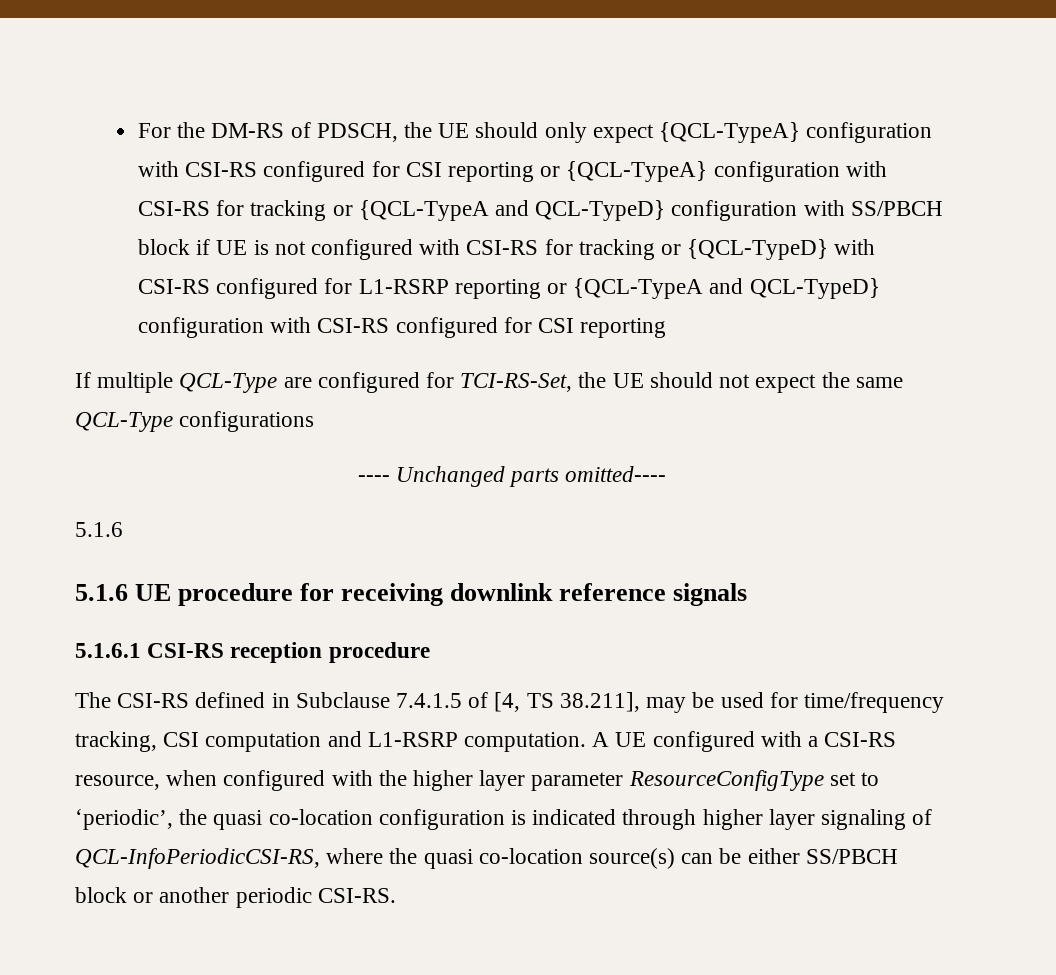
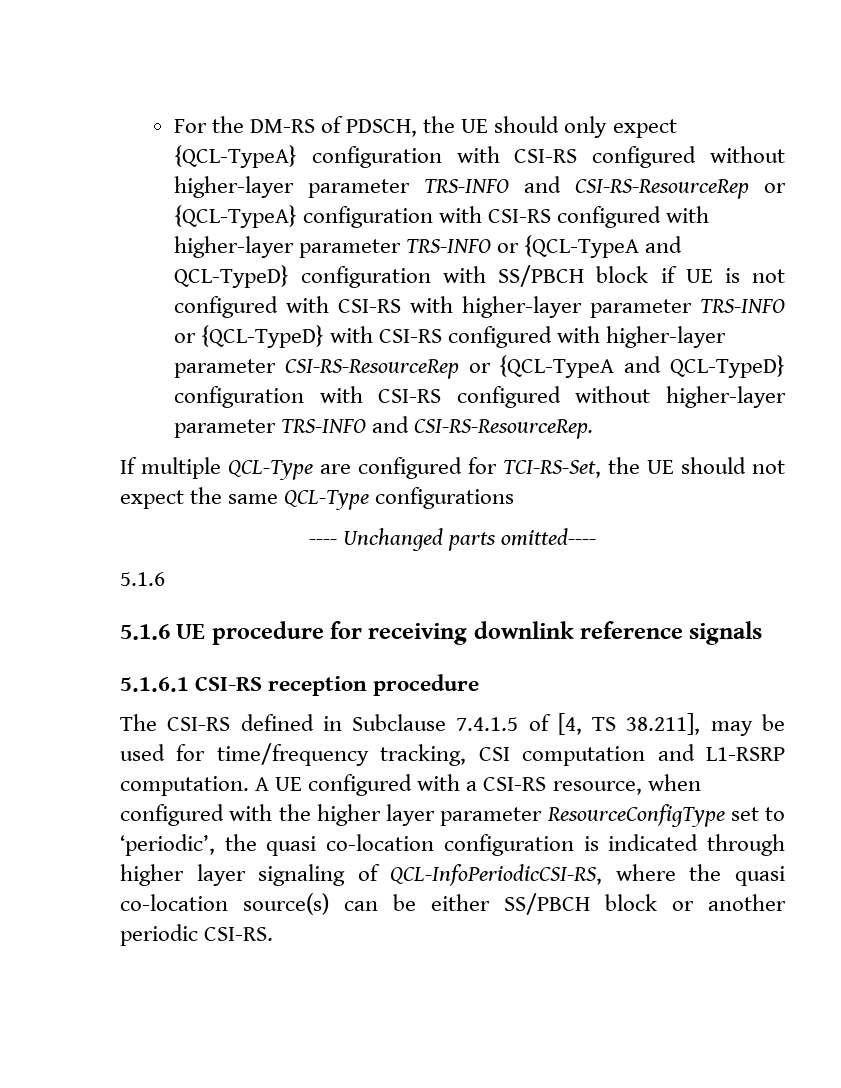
- For the DM-RS of PDSCH, the UE should only expect {QCL-TypeA} configuration with CSI-RS configured for CSI reporting or {QCL-TypeA} configuration with CSI-RS for tracking or {QCL-TypeA and QCL-TypeD} configuration with SS/PBCH block if UE is not configured with CSI-RS for tracking or {QCL-TypeD} with CSI-RS configured for L1-RSRP reporting or {QCL-TypeA and QCL-TypeD} configuration with CSI-RS configured for CSI reporting
+ For the DM-RS of PDSCH, the UE should only expect {QCL-TypeA} configuration with CSI-RS configured without higher-layer parameter TRS-INFO and CSI-RS-ResourceRep or {QCL-TypeA} configuration with CSI-RS configured with higher-layer parameter TRS-INFO or {QCL-TypeA and QCL-TypeD} configuration with SS/PBCH block if UE is not configured with CSI-RS with higher-layer parameter TRS-INFO or {QCL-TypeD} with CSI-RS configured with higher-layer parameter CSI-RS-ResourceRep or {QCL-TypeA and QCL-TypeD} configuration with CSI-RS configured without higher-layer parameter TRS-INFO and CSI-RS-ResourceRep.

